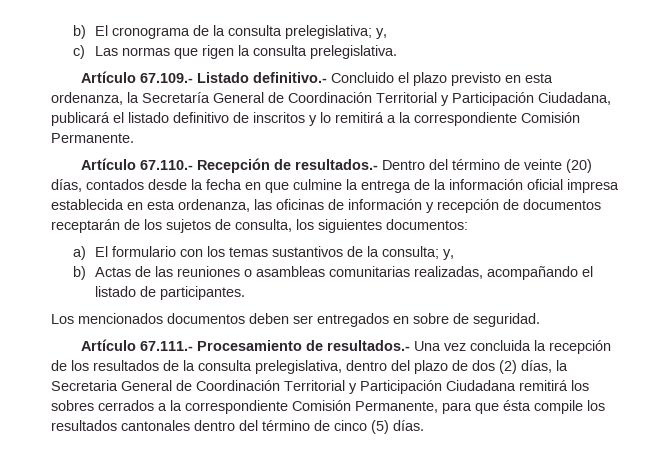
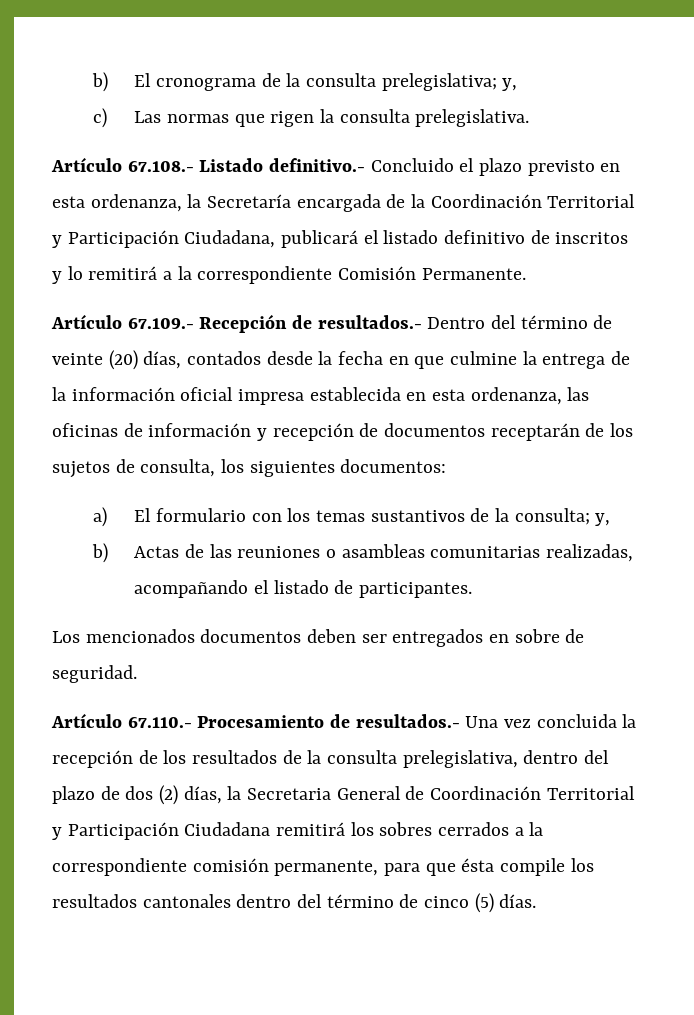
- Artículo 67.109.- Listado definitivo.- Concluido el plazo previsto en esta ordenanza, la Secretaría General de Coordinación Territorial y Participación Ciudadana, publicará el listado definitivo de inscritos y lo remitirá a la correspondiente Comisión Permanente.
+ Artículo 67.108.- Listado definitivo.- Concluido el plazo previsto en esta ordenanza, la Secretaría encargada de la Coordinación Territorial y Participación Ciudadana, publicará el listado definitivo de inscritos y lo remitirá a la correspondiente Comisión Permanente.
- Artículo 67.110.- Recepción de resultados.- Dentro del término de veinte (20) días, contados desde la fecha en que culmine la entrega de la información oficial impresa establecida en esta ordenanza, las oficinas de información y recepción de documentos receptarán de los sujetos de consulta, los siguientes documentos:
+ Artículo 67.109.- Recepción de resultados.- Dentro del término de veinte (20) días, contados desde la fecha en que culmine la entrega de la información oficial impresa establecida en esta ordenanza, las oficinas de información y recepción de documentos receptarán de los sujetos de consulta, los siguientes documentos:
- Artículo 67.111.- Procesamiento de resultados.- Una vez concluida la recepción de los resultados de la consulta prelegislativa, dentro del plazo de dos (2) días, la Secretaria General de Coordinación Territorial y Participación Ciudadana remitirá los sobres cerrados a la correspondiente Comisión Permanente, para que ésta compile los resultados cantonales dentro del término de cinco (5) días.
+ Artículo 67.110.- Procesamiento de resultados.- Una vez concluida la recepción de los resultados de la consulta prelegislativa, dentro del plazo de dos (2) días, la Secretaria General de Coordinación Territorial y Participación Ciudadana remitirá los sobres cerrados a la correspondiente comisión permanente, para que ésta compile los resultados cantonales dentro del término de cinco (5) días.

